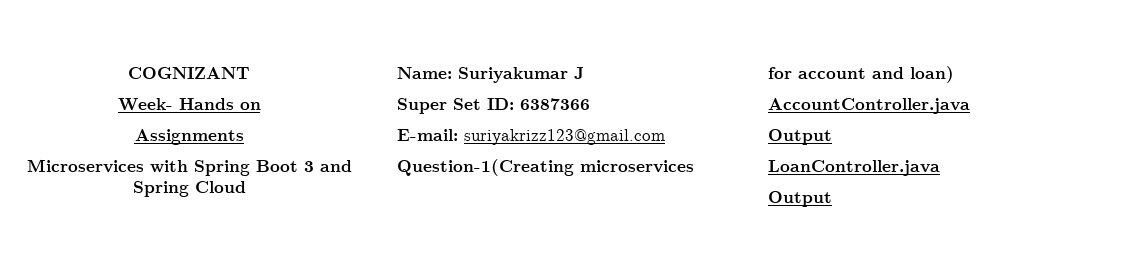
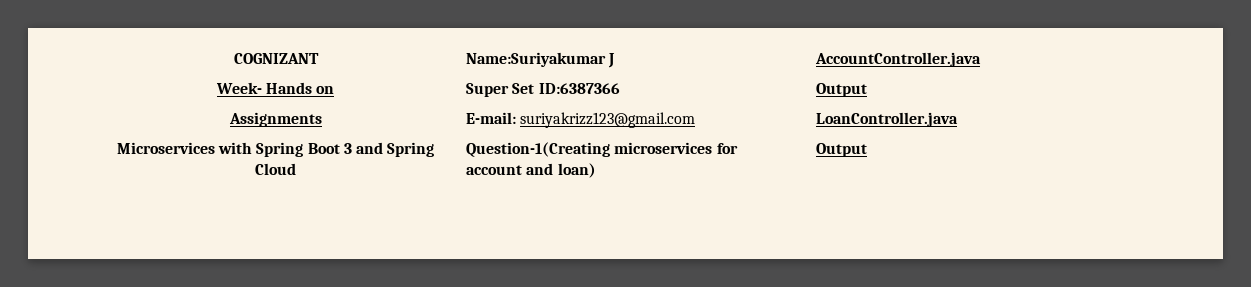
- Name: Suriyakumar J
+ Name:Suriyakumar J
- Super Set ID: 6387366
+ Super Set ID:6387366

